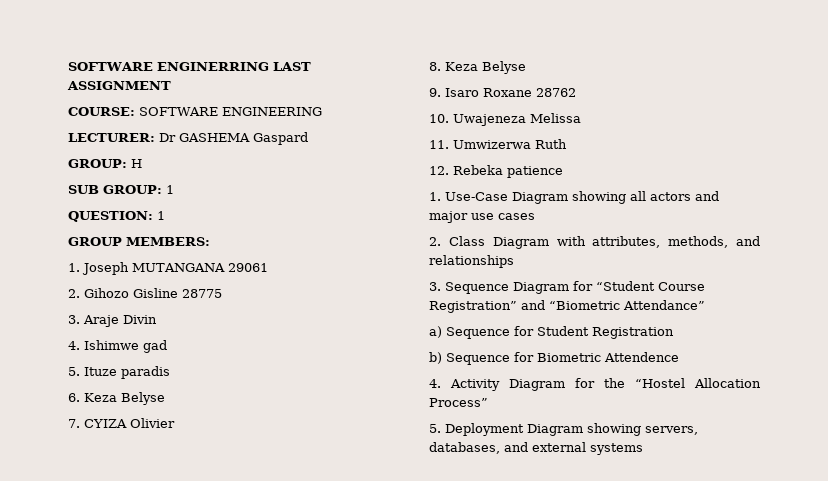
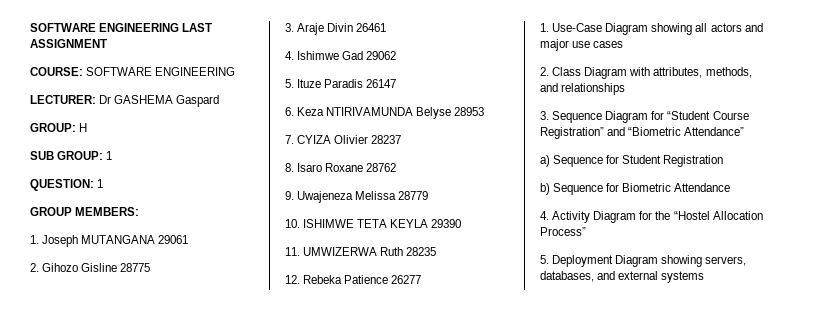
- SOFTWARE ENGINERRING LAST ASSIGNMENT
+ SOFTWARE ENGINEERING LAST ASSIGNMENT
- 3. Araje Divin
+ 3. Araje Divin 26461
- 4. Ishimwe gad
+ 4. Ishimwe Gad 29062
- 5. Ituze paradis
+ 5. Ituze Paradis 26147
- 6. Keza Belyse
+ 6. Keza NTIRIVAMUNDA Belyse 28953
- 7. CYIZA Olivier
+ 7. CYIZA Olivier 28237
- 8. Keza Belyse
- 9. Isaro Roxane 28762
+ 8. Isaro Roxane 28762
- 10. Uwajeneza Melissa
+ 9. Uwajeneza Melissa 28779
+ 10. ISHIMWE TETA KEYLA 29390
- 11. Umwizerwa Ruth
+ 11. UMWIZERWA Ruth 28235
- 12. Rebeka patience
+ 12. Rebeka Patience 26277
- b) Sequence for Biometric Attendence
+ b) Sequence for Biometric Attendance

